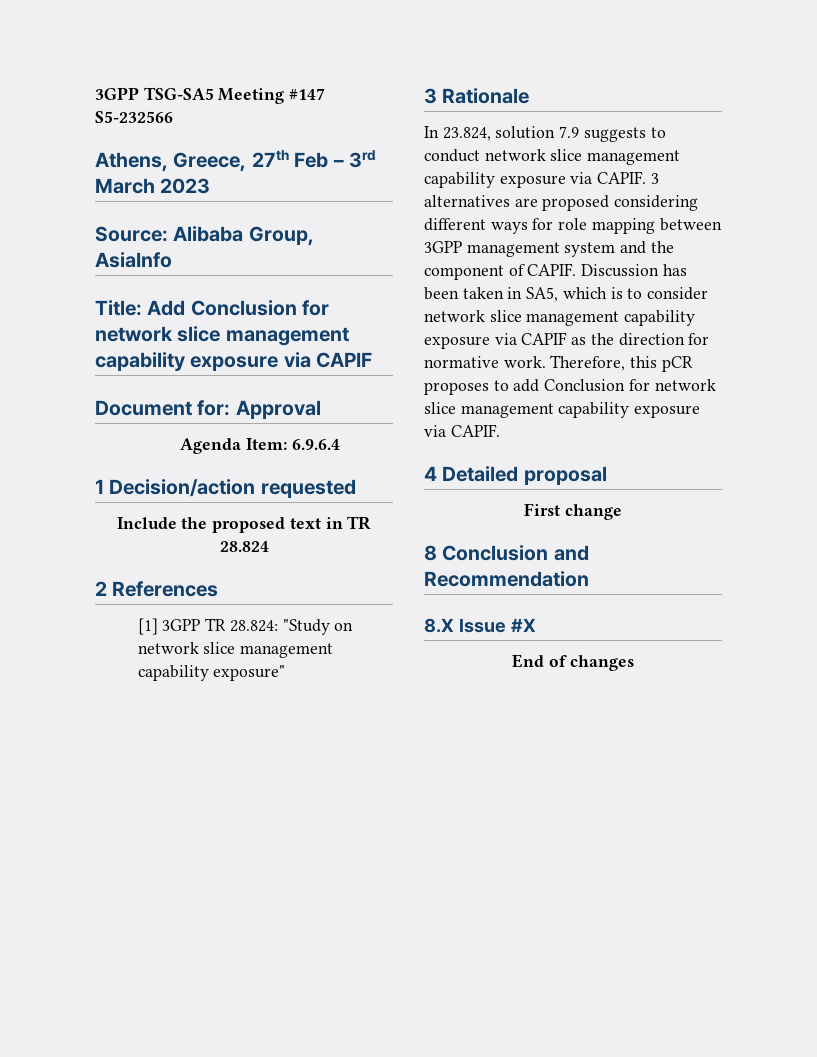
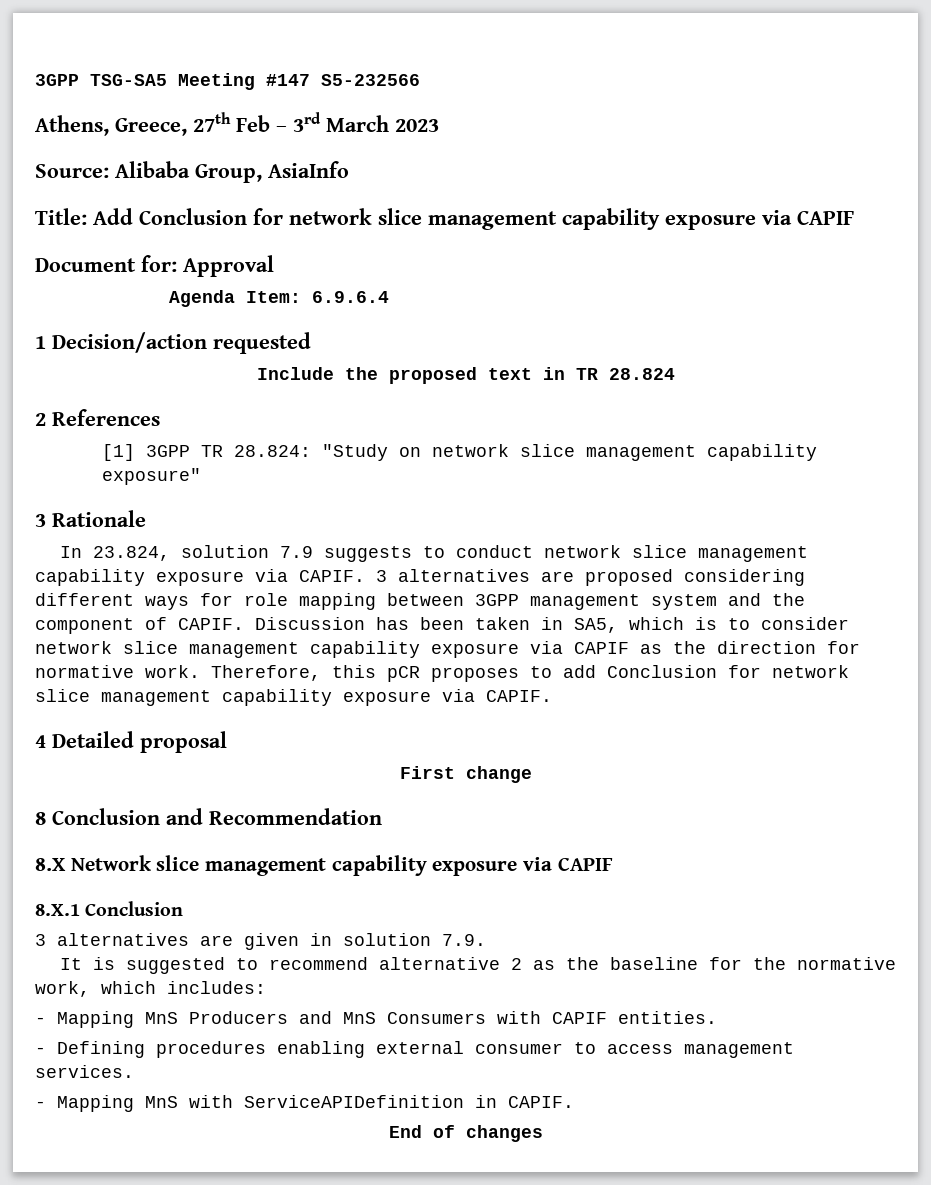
- 8.X Issue #X
+ 8.X Network slice management capability exposure via CAPIF
+ 8.X.1 Conclusion
+ 3 alternatives are given in solution 7.9.
+ It is suggested to recommend alternative 2 as the baseline for the normative work, which includes:
+ - Mapping MnS Producers and MnS Consumers with CAPIF entities.
+ - Defining procedures enabling external consumer to access management services.
+ - Mapping MnS with ServiceAPIDefinition in CAPIF.

